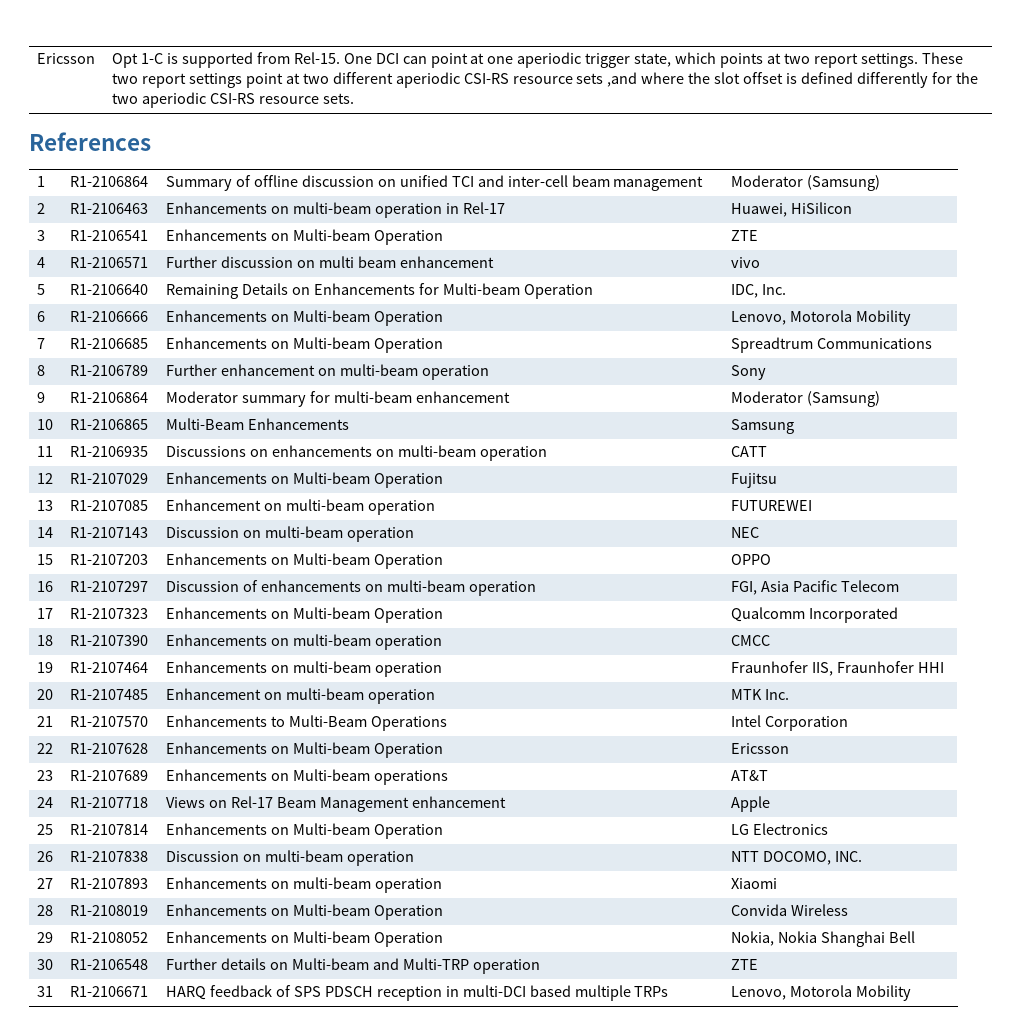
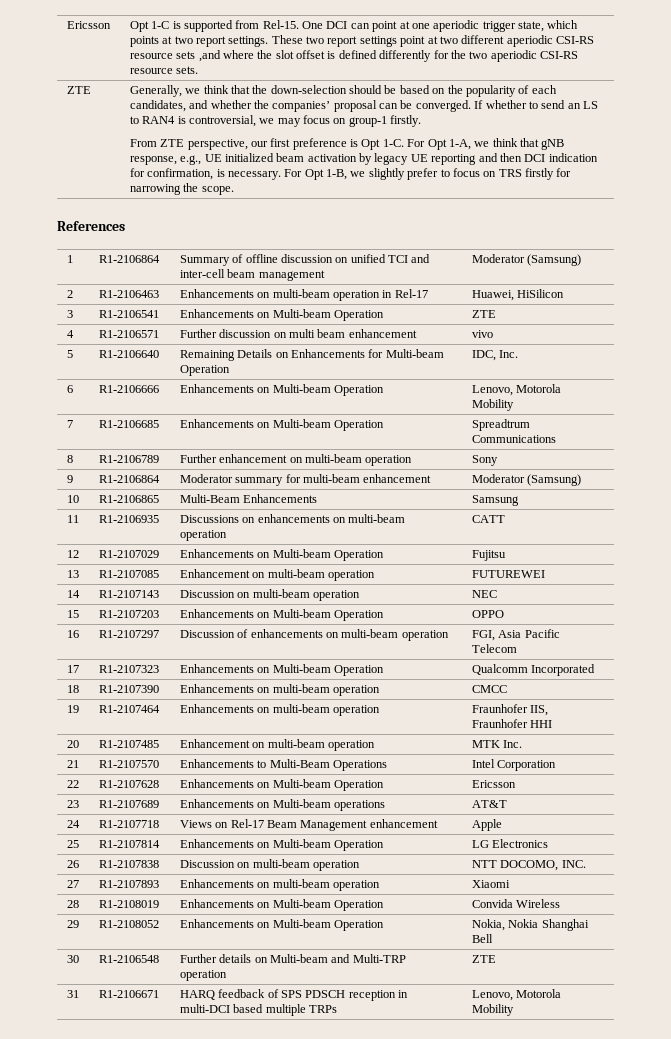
+ ZTE | Generally, we think that the down-selection should be based on the popularity of each candidates, and whether the companies’ proposal can be converged. If whether to send an LS to RAN4 is controversial, we may focus on group-1 firstly.
+ From ZTE perspective, our first preference is Opt 1-C. For Opt 1-A, we think that gNB response, e.g., UE initialized beam activation by legacy UE reporting and then DCI indication for confirmation, is necessary. For Opt 1-B, we slightly prefer to focus on TRS firstly for narrowing the scope.

